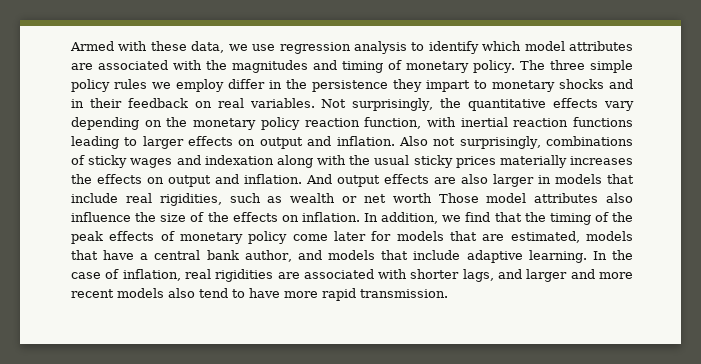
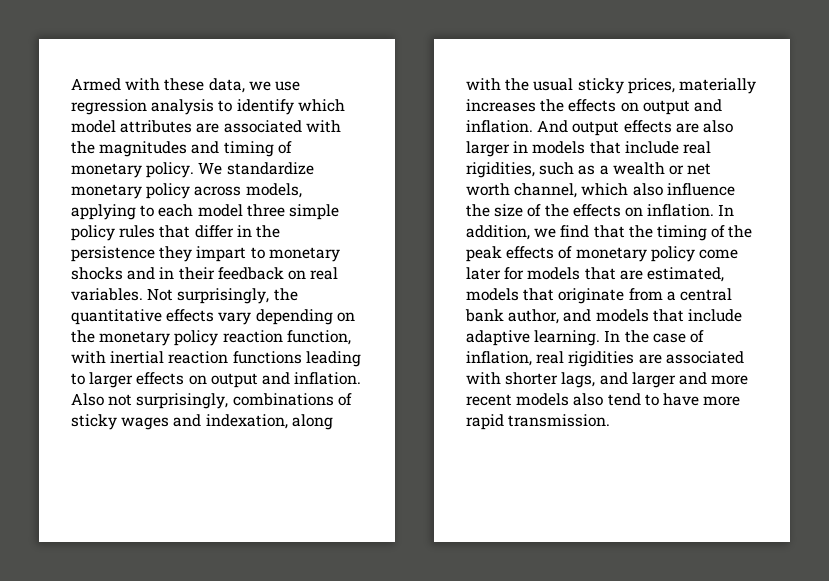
- The three simple policy rules we employ differ in the persistence they impart to monetary shocks and in their feedback on real variables.
+ We standardize monetary policy across models, applying to each model three simple policy rules that differ in the persistence they impart to monetary shocks and in their feedback on real variables.
- Also not surprisingly, combinations of sticky wages and indexation along with the usual sticky prices materially increases the effects on output and inflation.
+ Also not surprisingly, combinations of sticky wages and indexation, along with the usual sticky prices, materially increases the effects on output and inflation.
- And output effects are also larger in models that include real rigidities, such as wealth or net worth Those model attributes also influence the size of the effects on inflation.
+ And output effects are also larger in models that include real rigidities, such as a wealth or net worth channel, which also influence the size of the effects on inflation.
- In addition, we find that the timing of the peak effects of monetary policy come later for models that are estimated, models that have a central bank author, and models that include adaptive learning.
+ In addition, we find that the timing of the peak effects of monetary policy come later for models that are estimated, models that originate from a central bank author, and models that include adaptive learning.

